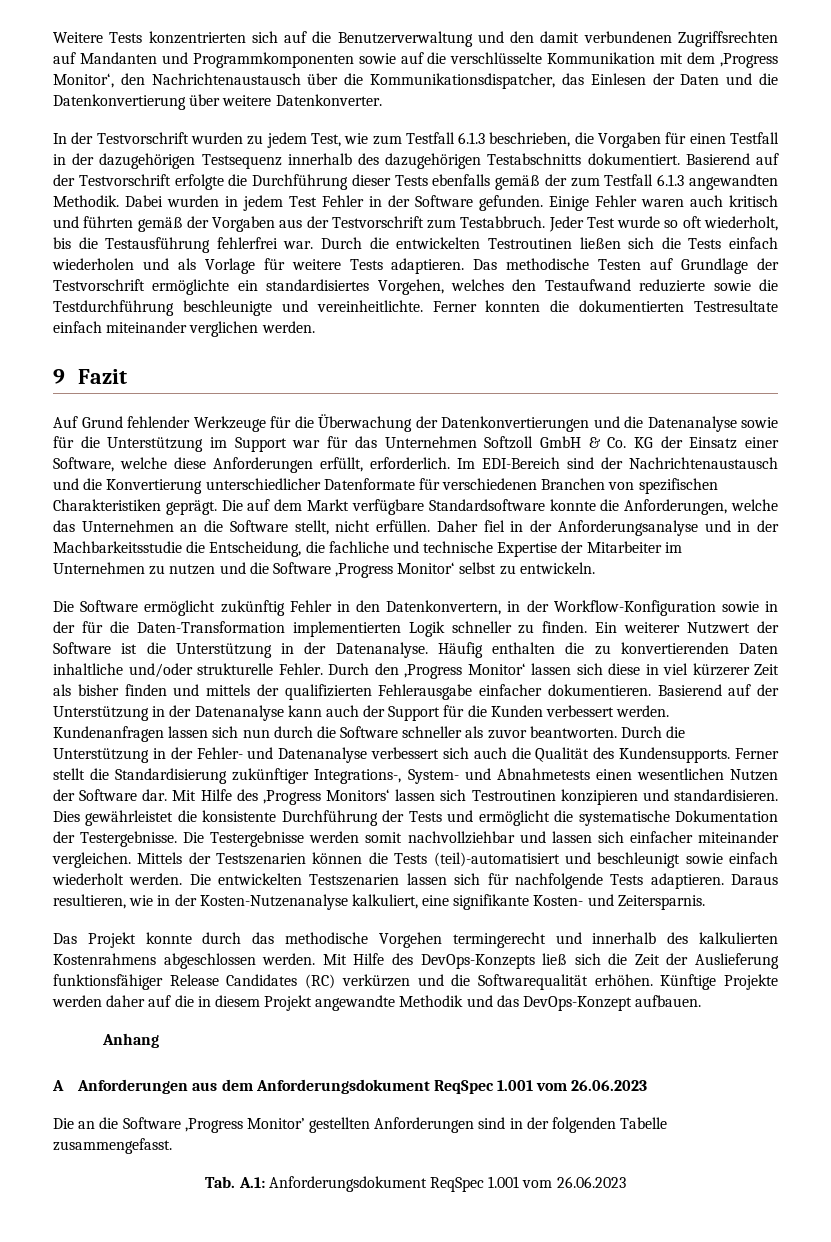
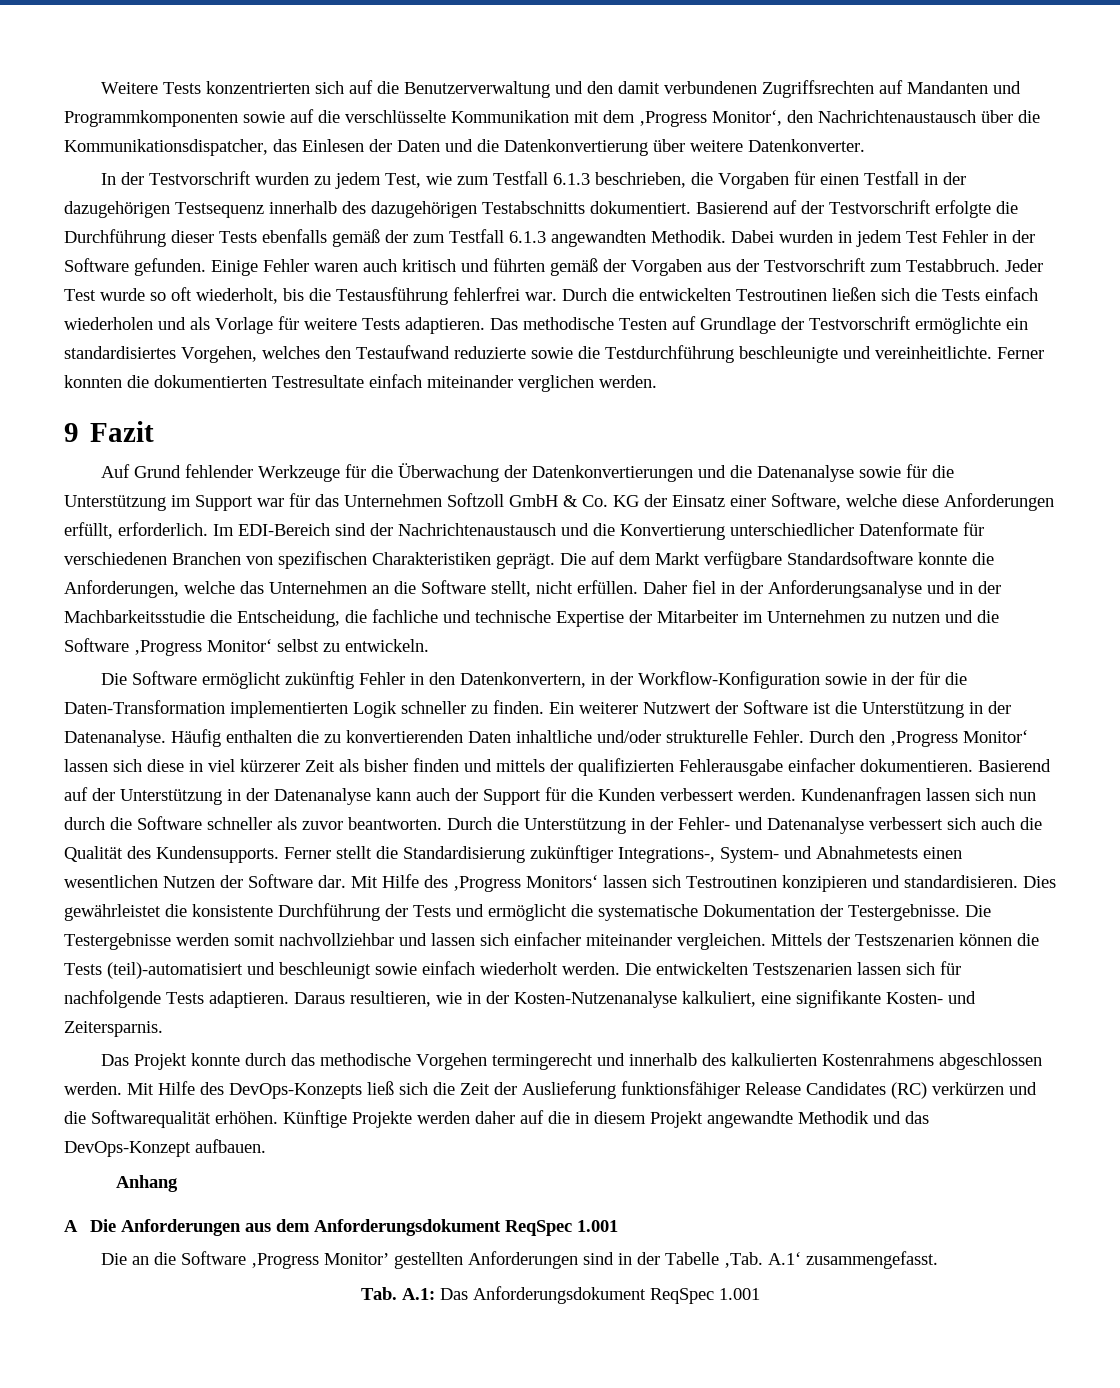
- A Anforderungen aus dem Anforderungsdokument ReqSpec 1.001 vom 26.06.2023
+ A Die Anforderungen aus dem Anforderungsdokument ReqSpec 1.001
- Die an die Software ‚Progress Monitor’ gestellten Anforderungen sind in der folgenden Tabelle zusammengefasst.
+ Die an die Software ‚Progress Monitor’ gestellten Anforderungen sind in der Tabelle ‚Tab. A.1‘ zusammengefasst.
- Tab. A.1: Anforderungsdokument ReqSpec 1.001 vom 26.06.2023
+ Tab. A.1: Das Anforderungsdokument ReqSpec 1.001

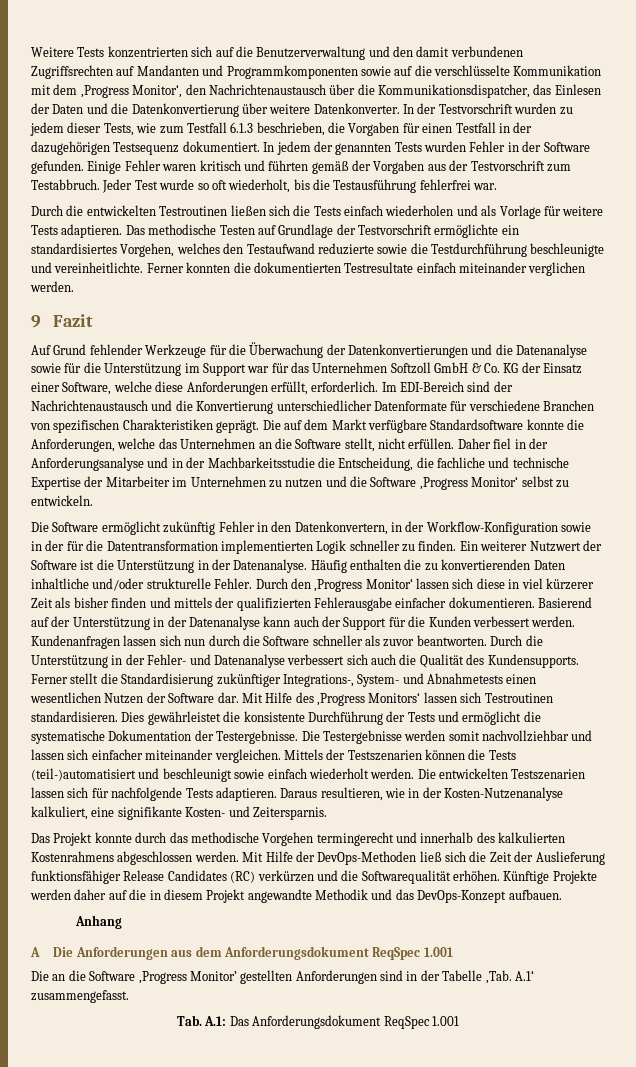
- Weitere Tests konzentrierten sich auf die Benutzerverwaltung und den damit verbundenen Zugriffsrechten auf Mandanten und Programmkomponenten sowie auf die verschlüsselte Kommunikation mit dem ‚Progress Monitor‘, den Nachrichtenaustausch über die Kommunikationsdispatcher, das Einlesen der Daten und die Datenkonvertierung über weitere Datenkonverter.
- In der Testvorschrift wurden zu jedem Test, wie zum Testfall 6.1.3 beschrieben, die Vorgaben für einen Testfall in der dazugehörigen Testsequenz innerhalb des dazugehörigen Testabschnitts dokumentiert. Basierend auf der Testvorschrift erfolgte die Durchführung dieser Tests ebenfalls gemäß der zum Testfall 6.1.3 angewandten Methodik. Dabei wurden in jedem Test Fehler in der Software gefunden.
+ Weitere Tests konzentrierten sich auf die Benutzerverwaltung und den damit verbundenen Zugriffsrechten auf Mandanten und Programmkomponenten sowie auf die verschlüsselte Kommunikation mit dem ‚Progress Monitor‘, den Nachrichtenaustausch über die Kommunikationsdispatcher, das Einlesen der Daten und die Datenkonvertierung über weitere Datenkonverter. In der Testvorschrift wurden zu jedem dieser Tests, wie zum Testfall 6.1.3 beschrieben, die Vorgaben für einen Testfall in der dazugehörigen Testsequenz dokumentiert. In jedem der genannten Tests wurden Fehler in der Software gefunden.
- Einige Fehler waren auch kritisch und führten gemäß der Vorgaben aus der Testvorschrift zum Testabbruch.
+ Einige Fehler waren kritisch und führten gemäß der Vorgaben aus der Testvorschrift zum Testabbruch.
- Jeder Test wurde so oft wiederholt, bis die Testausführung fehlerfrei war. Durch die entwickelten Testroutinen ließen sich die Tests einfach wiederholen und als Vorlage für weitere Tests adaptieren.
+ Jeder Test wurde so oft wiederholt, bis die Testausführung fehlerfrei war.
+ Durch die entwickelten Testroutinen ließen sich die Tests einfach wiederholen und als Vorlage für weitere Tests adaptieren.
- Im EDI-Bereich sind der Nachrichtenaustausch und die Konvertierung unterschiedlicher Datenformate für verschiedenen Branchen von spezifischen Charakteristiken geprägt.
+ Im EDI-Bereich sind der Nachrichtenaustausch und die Konvertierung unterschiedlicher Datenformate für verschiedene Branchen von spezifischen Charakteristiken geprägt.
- Die Software ermöglicht zukünftig Fehler in den Datenkonvertern, in der Workflow-Konfiguration sowie in der für die Daten-Transformation implementierten Logik schneller zu finden.
+ Die Software ermöglicht zukünftig Fehler in den Datenkonvertern, in der Workflow-Konfiguration sowie in der für die Datentransformation implementierten Logik schneller zu finden.
- Mit Hilfe des ‚Progress Monitors‘ lassen sich Testroutinen konzipieren und standardisieren.
+ Mit Hilfe des ‚Progress Monitors‘ lassen sich Testroutinen standardisieren.
- Mittels der Testszenarien können die Tests (teil)-automatisiert und beschleunigt sowie einfach wiederholt werden.
+ Mittels der Testszenarien können die Tests (teil-)automatisiert und beschleunigt sowie einfach wiederholt werden.
- Mit Hilfe des DevOps-Konzepts ließ sich die Zeit der Auslieferung funktionsfähiger Release Candidates (RC) verkürzen und die Softwarequalität erhöhen.
+ Mit Hilfe der DevOps-Methoden ließ sich die Zeit der Auslieferung funktionsfähiger Release Candidates (RC) verkürzen und die Softwarequalität erhöhen.

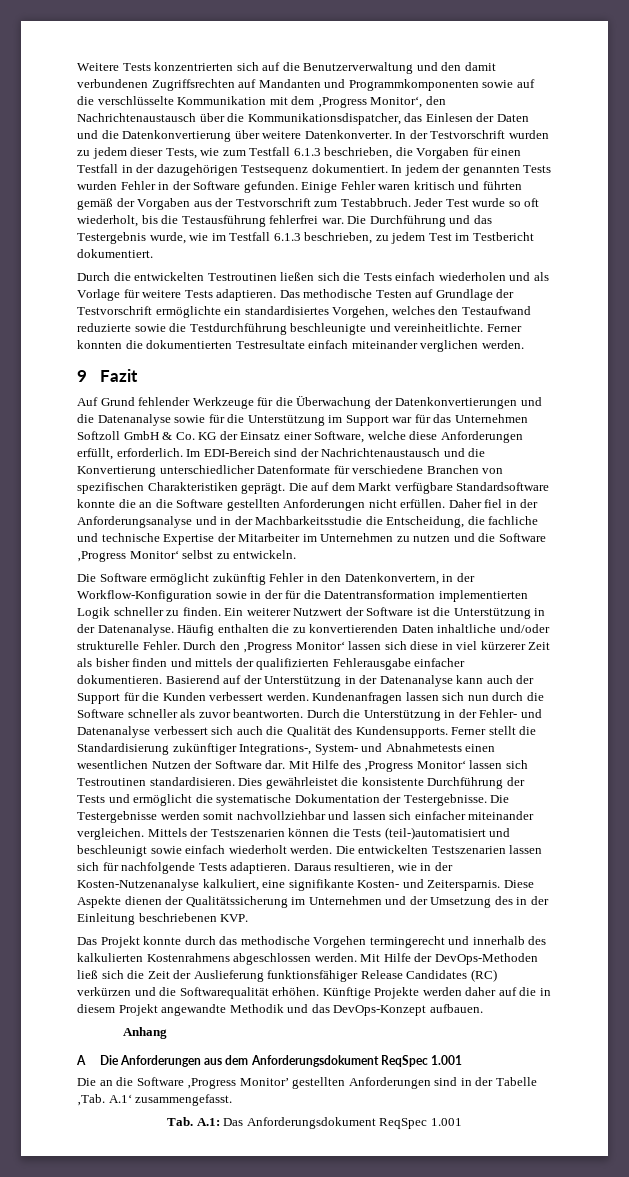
+ Die Durchführung und das Testergebnis wurde, wie im Testfall 6.1.3 beschrieben, zu jedem Test im Testbericht dokumentiert.
- Die auf dem Markt verfügbare Standardsoftware konnte die Anforderungen, welche das Unternehmen an die Software stellt, nicht erfüllen.
+ Die auf dem Markt verfügbare Standardsoftware konnte die an die Software gestellten Anforderungen nicht erfüllen.
- Mit Hilfe des ‚Progress Monitors‘ lassen sich Testroutinen standardisieren.
+ Mit Hilfe des ‚Progress Monitor‘ lassen sich Testroutinen standardisieren.
+ Diese Aspekte dienen der Qualitätssicherung im Unternehmen und der Umsetzung des in der Einleitung beschriebenen KVP.

